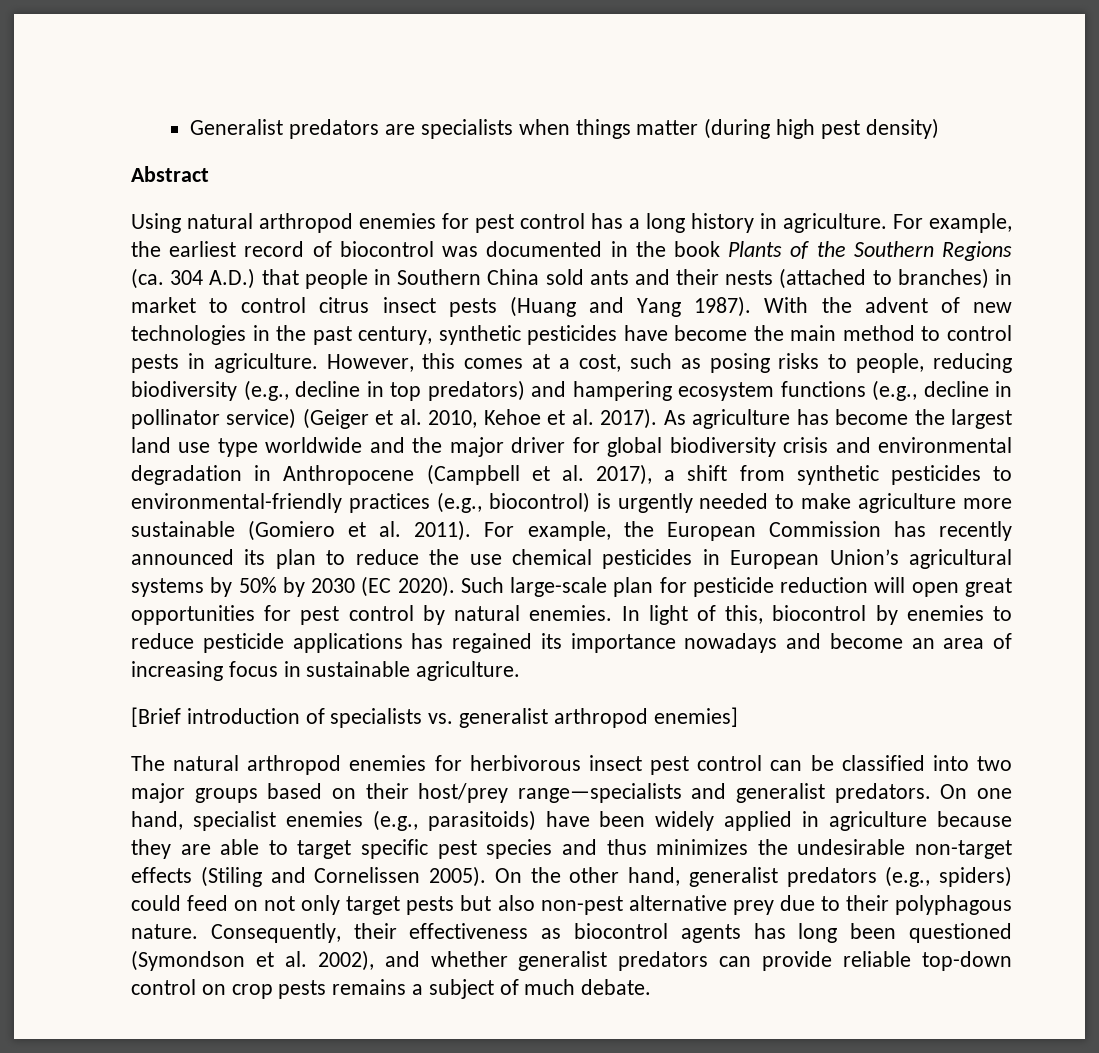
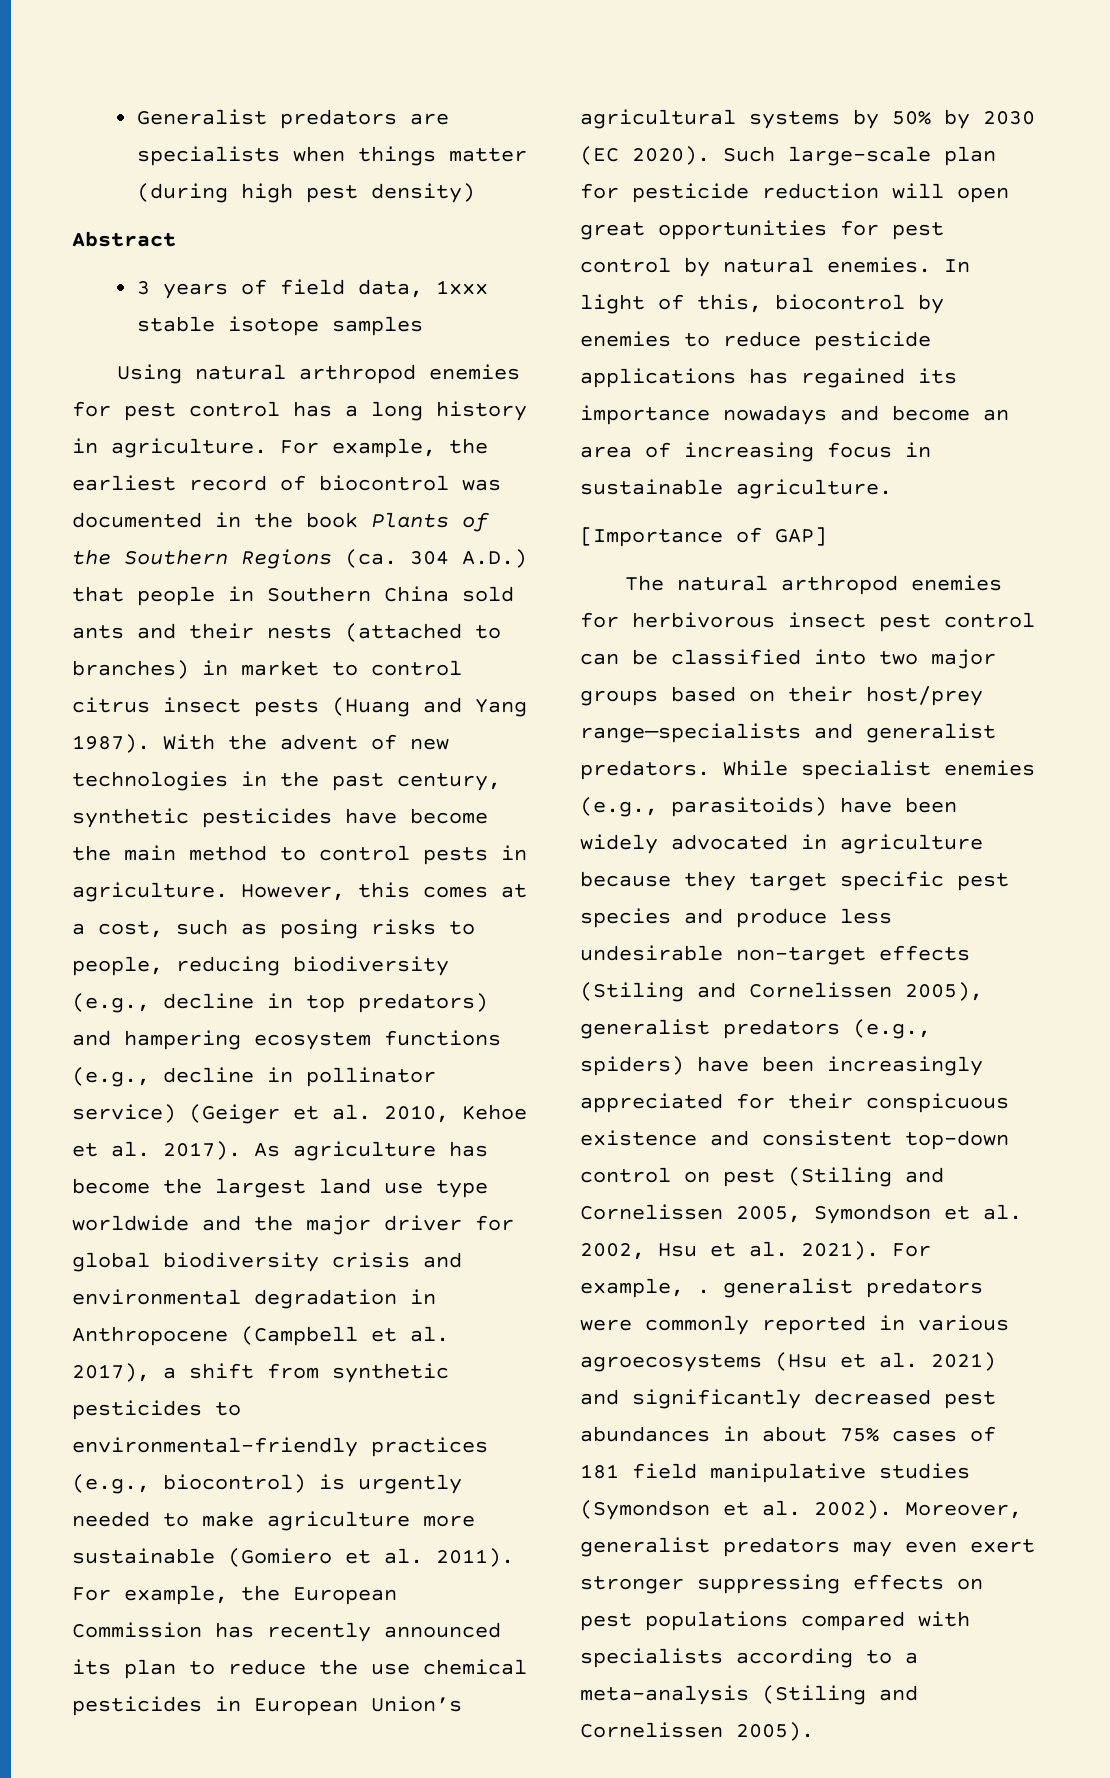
+ 3 years of field data, 1xxx stable isotope samples
- [Brief introduction of specialists vs. generalist arthropod enemies]
+ [Importance of GAP]
- On one hand, specialist enemies (e.g., parasitoids) have been widely applied in agriculture because they are able to target specific pest species and thus minimizes the undesirable non-target effects (Stiling and Cornelissen 2005). On the other hand, generalist predators (e.g., spiders) could feed on not only target pests but also non-pest alternative prey due to their polyphagous nature. Consequently, their effectiveness as biocontrol agents has long been questioned (Symondson et al. 2002), and whether generalist predators can provide reliable top-down control on crop pests remains a subject of much debate.
+ While specialist enemies (e.g., parasitoids) have been widely advocated in agriculture because they target specific pest species and produce less undesirable non-target effects (Stiling and Cornelissen 2005), generalist predators (e.g., spiders) have been increasingly appreciated for their conspicuous existence and consistent top-down control on pest (Stiling and Cornelissen 2005, Symondson et al. 2002, Hsu et al. 2021). For example, . generalist predators were commonly reported in various agroecosystems (Hsu et al. 2021) and significantly decreased pest abundances in about 75% cases of 181 field manipulative studies (Symondson et al. 2002). Moreover, generalist predators may even exert stronger suppressing effects on pest populations compared with specialists according to a meta-analysis (Stiling and Cornelissen 2005).

